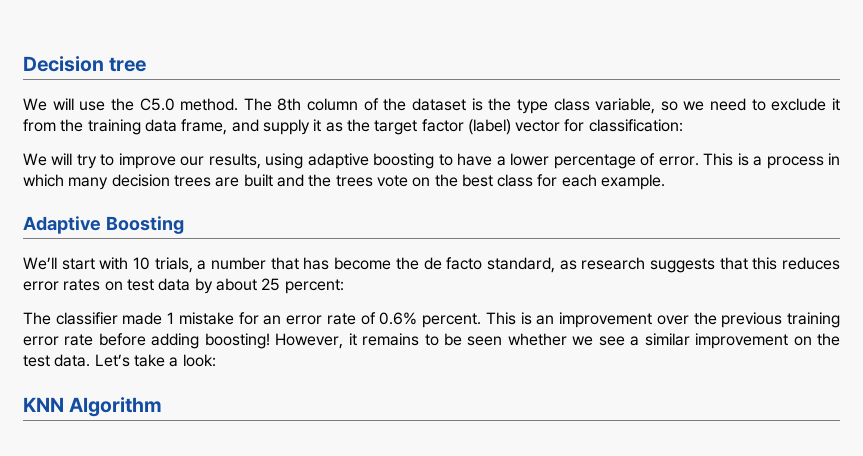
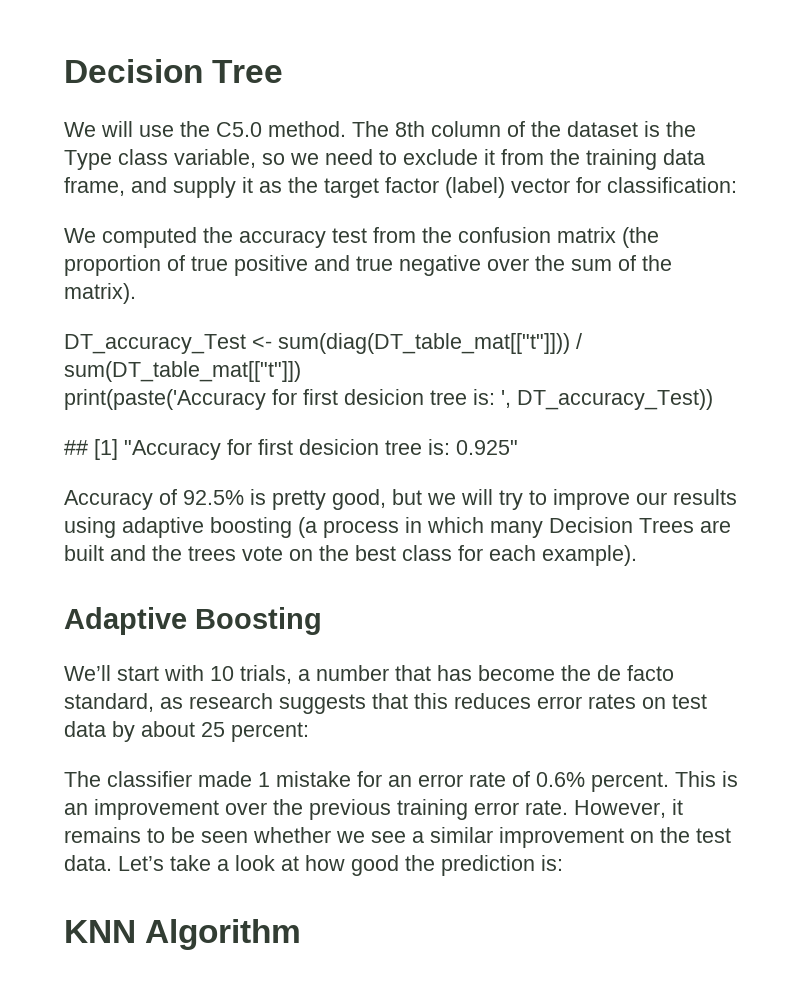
- Decision tree
+ Decision Tree
- The 8th column of the dataset is the type class variable, so we need to exclude it from the training data frame, and supply it as the target factor (label) vector for classification:
+ The 8th column of the dataset is the Type class variable, so we need to exclude it from the training data frame, and supply it as the target factor (label) vector for classification:
- We will try to improve our results, using adaptive boosting to have a lower percentage of error. This is a process in which many decision trees are built and the trees vote on the best class for each example.
+ We computed the accuracy test from the confusion matrix (the proportion of true positive and true negative over the sum of the matrix).
+ DT_accuracy_Test <- sum(diag(DT_table_mat[["t"]])) / sum(DT_table_mat[["t"]])
+ print(paste('Accuracy for first desicion tree is: ', DT_accuracy_Test))
+ ## [1] "Accuracy for first desicion tree is: 0.925"
+ Accuracy of 92.5% is pretty good, but we will try to improve our results using adaptive boosting (a process in which many Decision Trees are built and the trees vote on the best class for each example).
- This is an improvement over the previous training error rate before adding boosting!
+ This is an improvement over the previous training error rate.
- Let’s take a look:
+ Let’s take a look at how good the prediction is:

